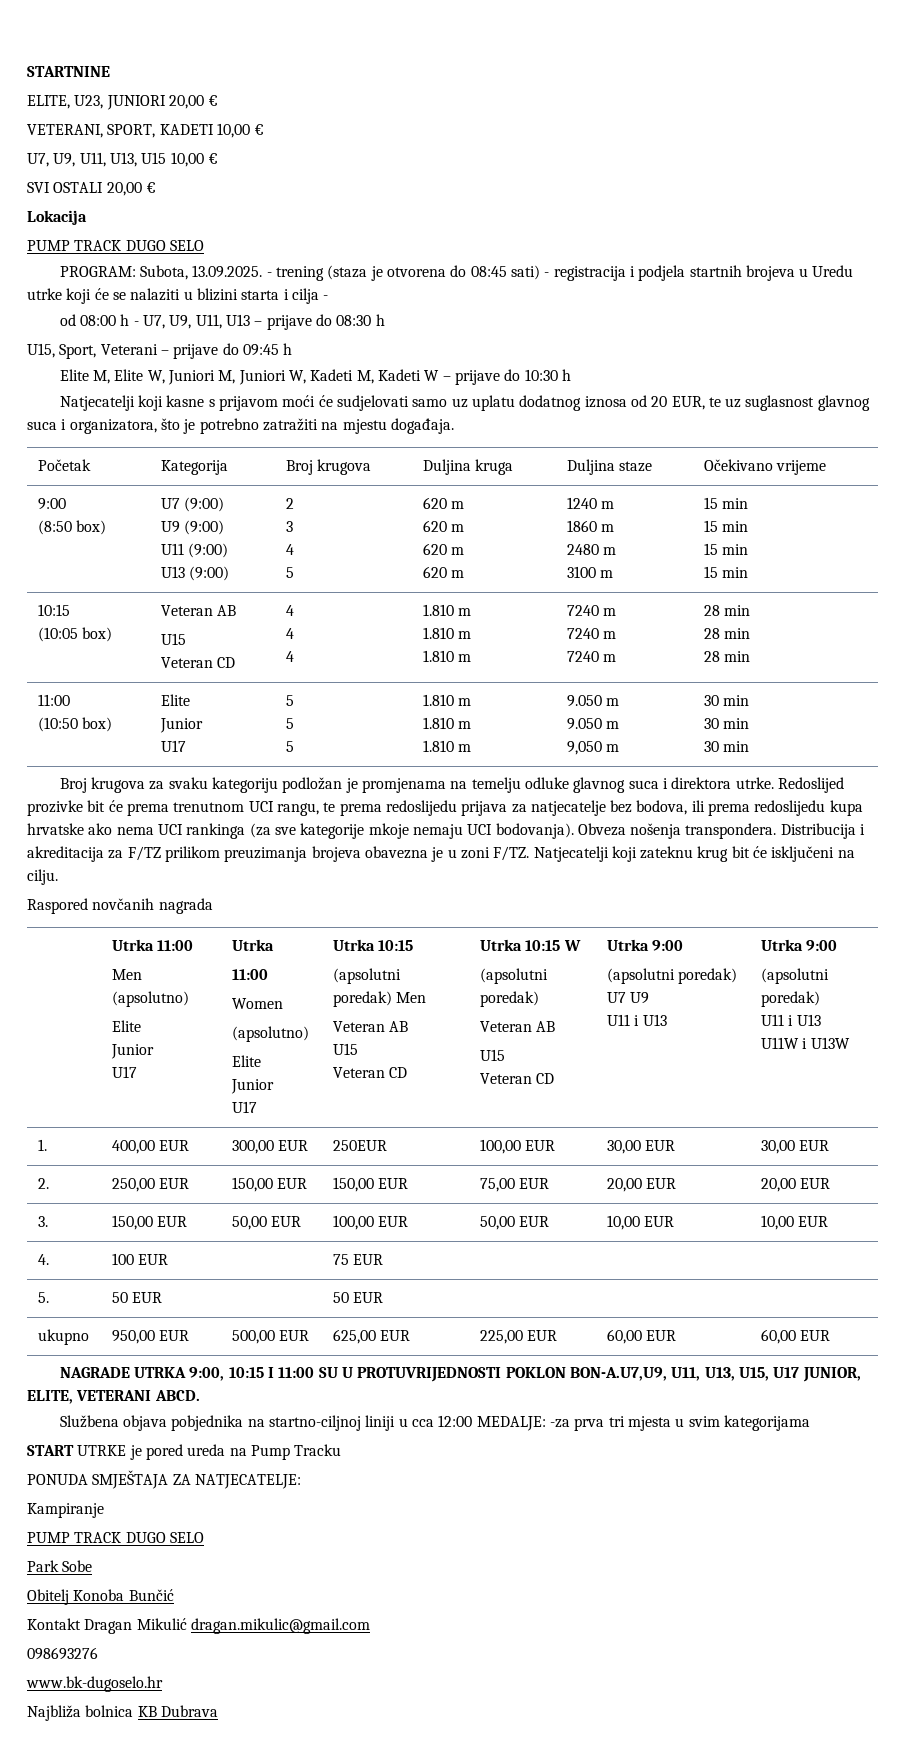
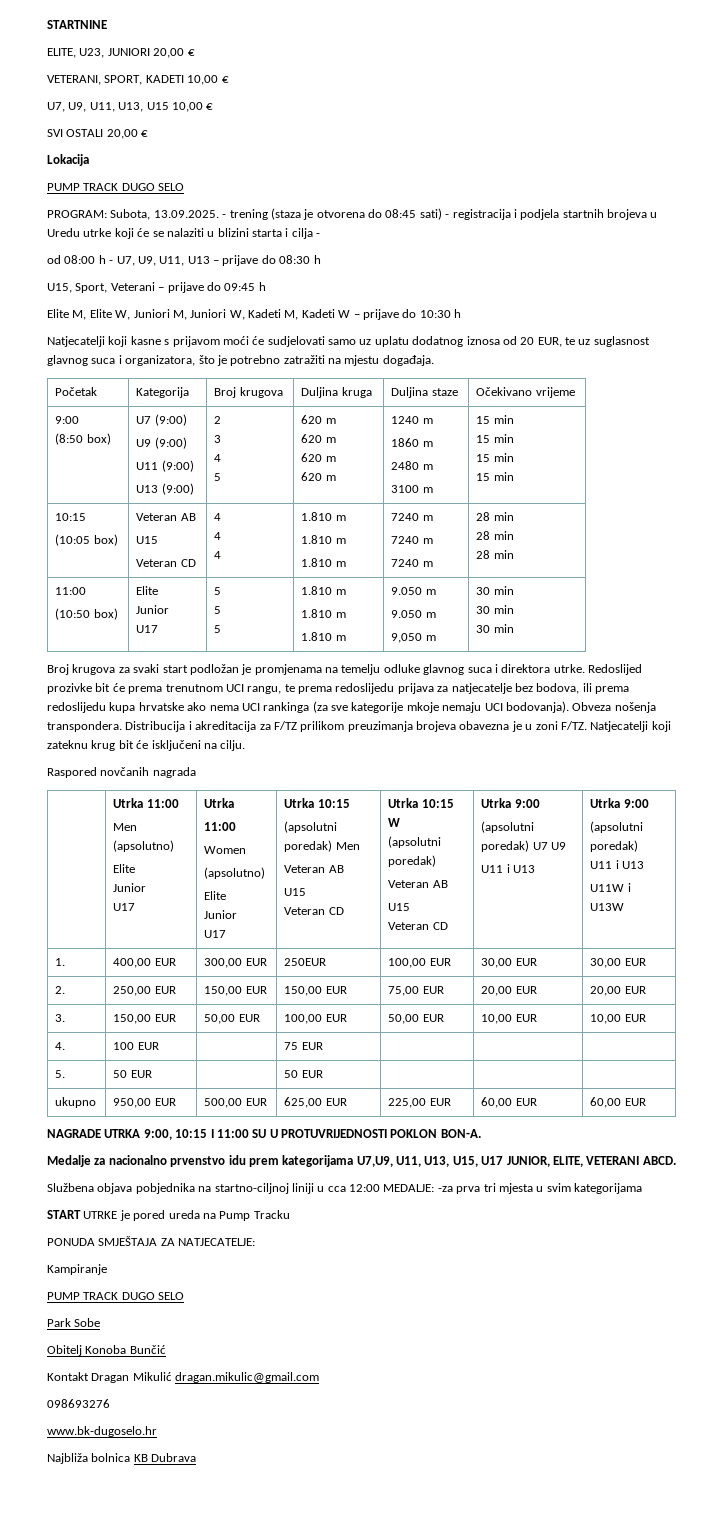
- Broj krugova za svaku kategoriju podložan je promjenama na temelju odluke glavnog suca i direktora utrke.
+ Broj krugova za svaki start podložan je promjenama na temelju odluke glavnog suca i direktora utrke.
- NAGRADE UTRKA 9:00, 10:15 I 11:00 SU U PROTUVRIJEDNOSTI POKLON BON-A.U7,U9, U11, U13, U15, U17 JUNIOR, ELITE, VETERANI ABCD.
+ NAGRADE UTRKA 9:00, 10:15 I 11:00 SU U PROTUVRIJEDNOSTI POKLON BON-A.
+ Medalje za nacionalno prvenstvo idu prem kategorijama U7,U9, U11, U13, U15, U17 JUNIOR, ELITE, VETERANI ABCD.

